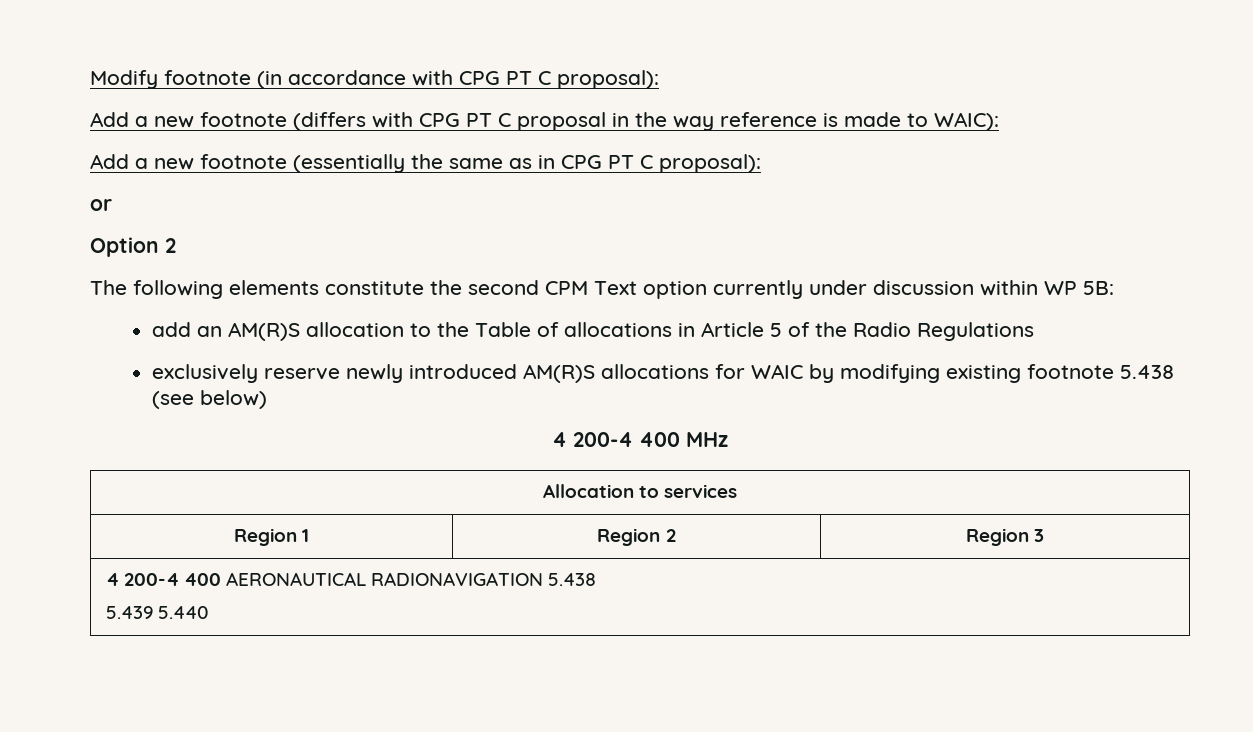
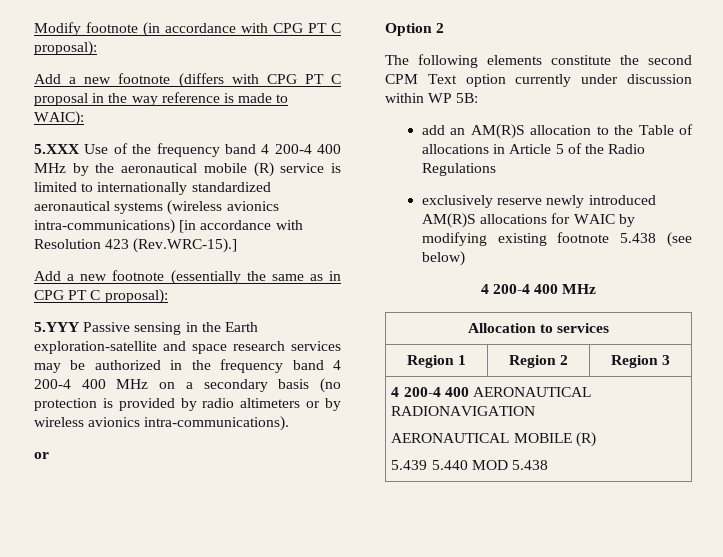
+ 5.XXX Use of the frequency band 4 200-4 400 MHz by the aeronautical mobile (R) service is limited to internationally standardized aeronautical systems (wireless avionics intra-communications) [in accordance with Resolution 423 (Rev.WRC-15).]
+ 5.YYY Passive sensing in the Earth exploration-satellite and space research services may be authorized in the frequency band 4 200-4 400 MHz on a secondary basis (no protection is provided by radio altimeters or by wireless avionics intra-communications).
- 4 200-4 400 AERONAUTICAL RADIONAVIGATION 5.438
- 5.439 5.440
+ 4 200-4 400 AERONAUTICAL RADIONAVIGATION
+ AERONAUTICAL MOBILE (R)
+ 5.439 5.440 MOD 5.438

